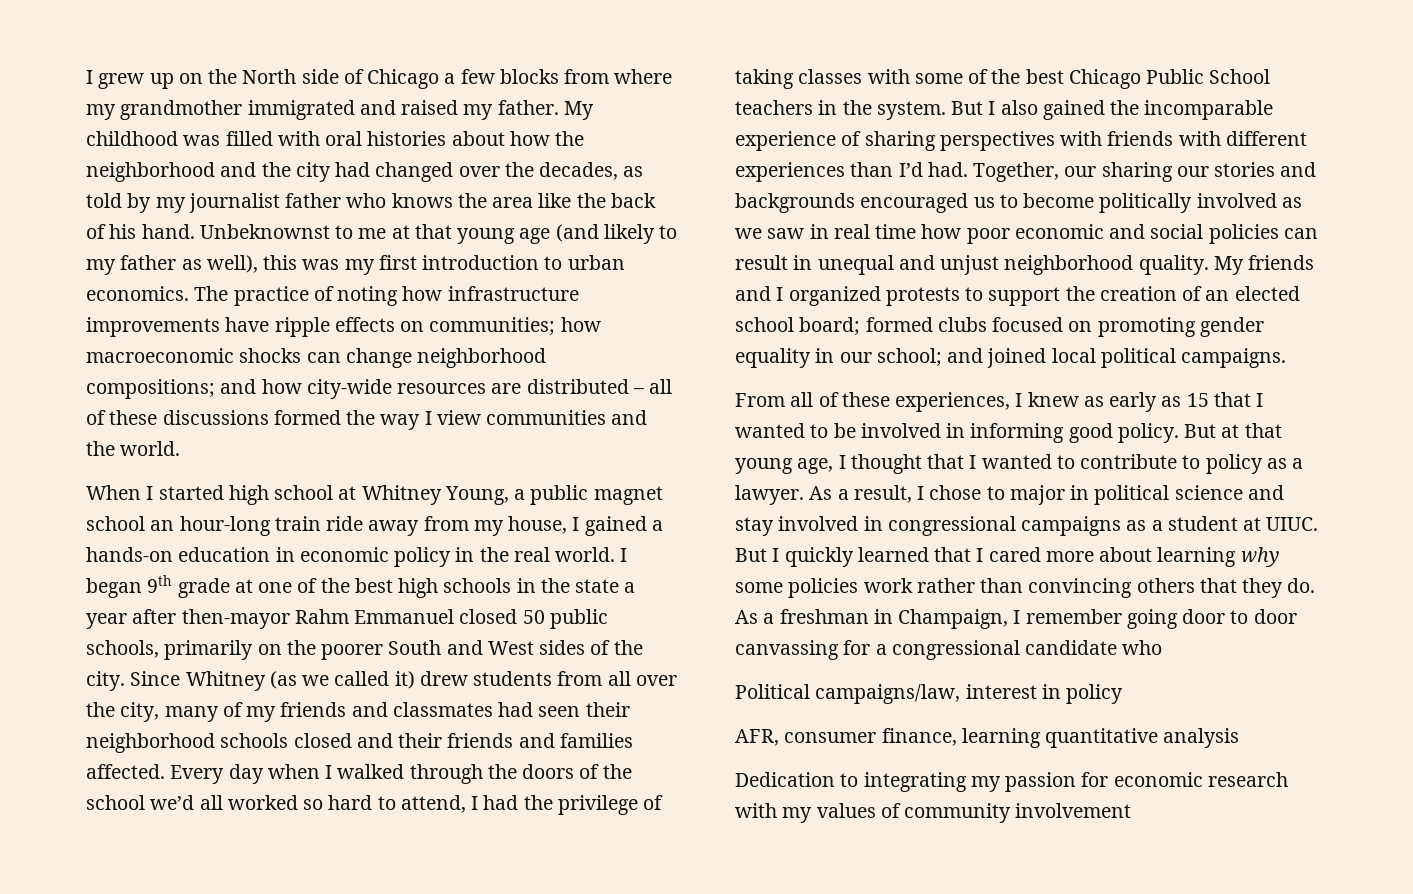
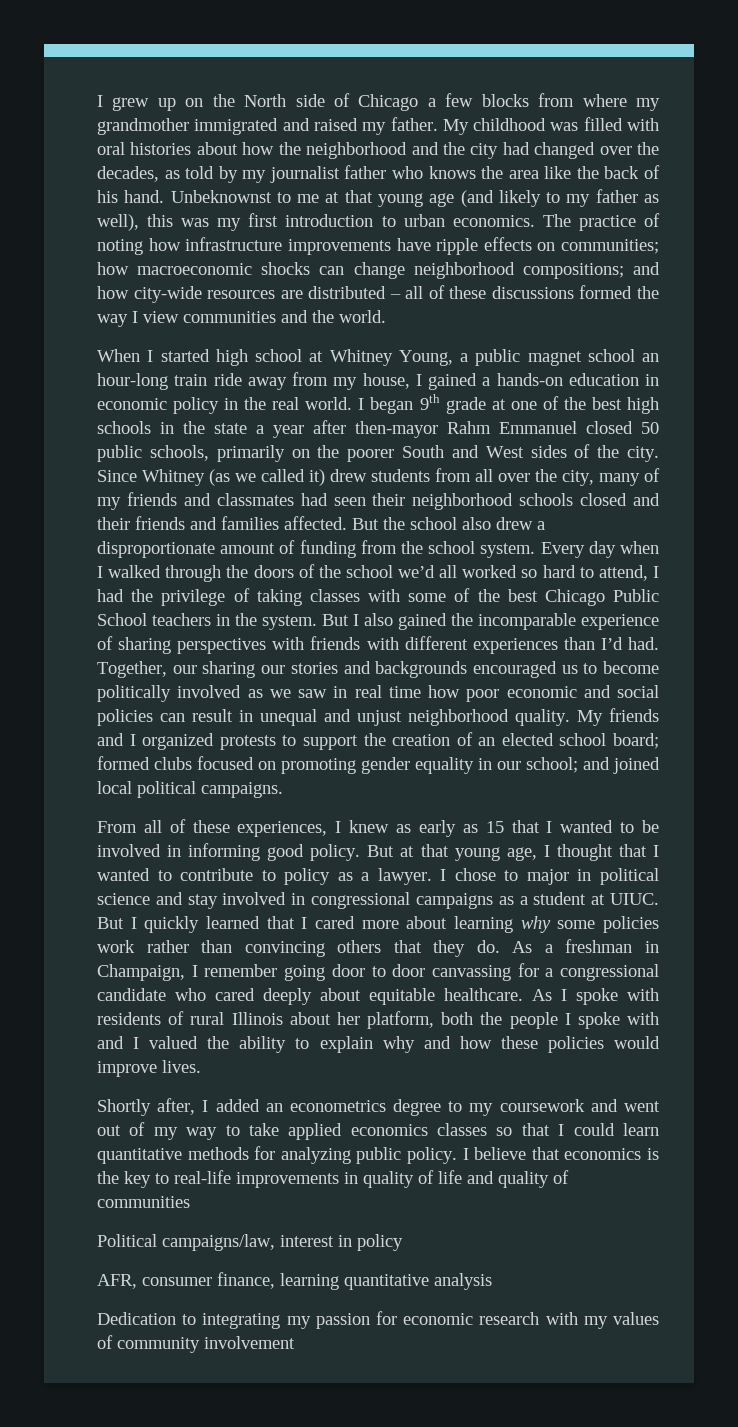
+ But the school also drew a disproportionate amount of funding from the school system.
- As a result, I chose to major in political science and stay involved in congressional campaigns as a student at UIUC.
+ I chose to major in political science and stay involved in congressional campaigns as a student at UIUC.
- As a freshman in Champaign, I remember going door to door canvassing for a congressional candidate who
+ As a freshman in Champaign, I remember going door to door canvassing for a congressional candidate who cared deeply about equitable healthcare. As I spoke with residents of rural Illinois about her platform, both the people I spoke with and I valued the ability to explain why and how these policies would improve lives.
+ Shortly after, I added an econometrics degree to my coursework and went out of my way to take applied economics classes so that I could learn quantitative methods for analyzing public policy. I believe that economics is the key to real-life improvements in quality of life and quality of communities

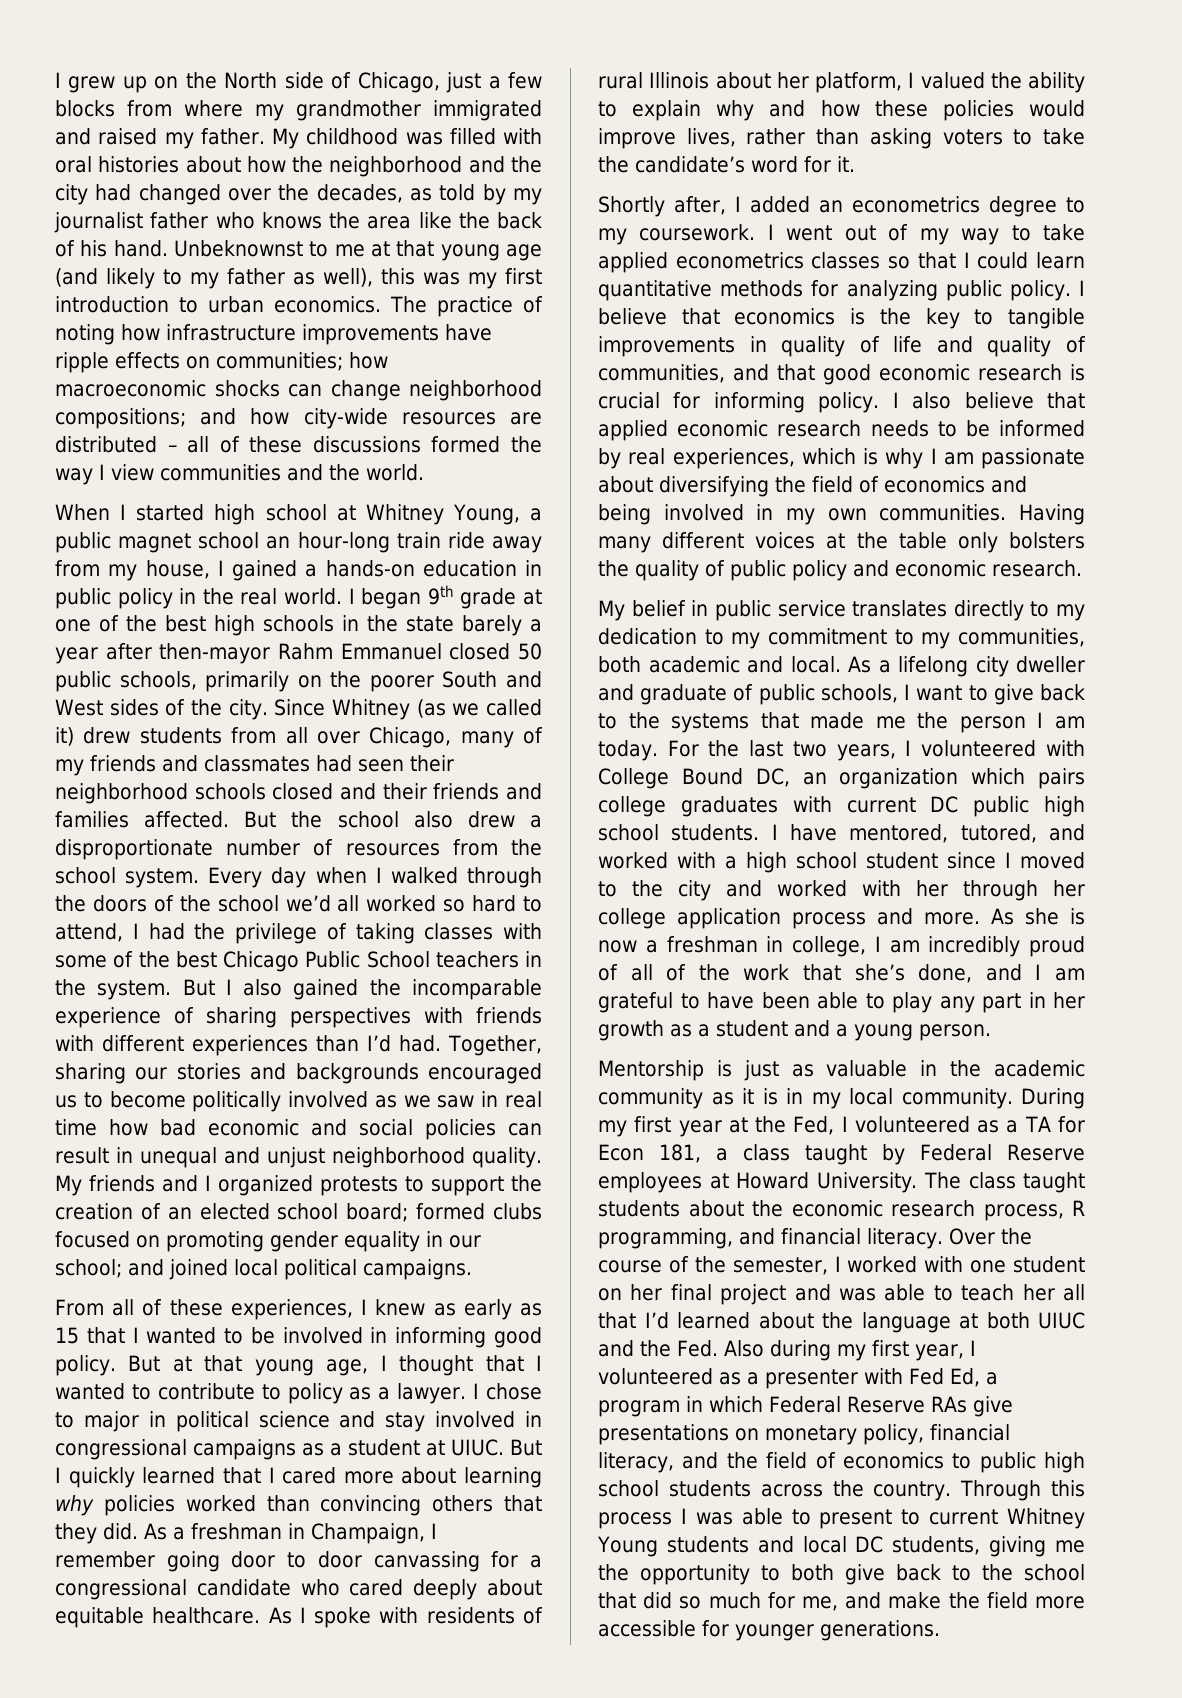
- I grew up on the North side of Chicago a few blocks from where my grandmother immigrated and raised my father.
+ I grew up on the North side of Chicago, just a few blocks from where my grandmother immigrated and raised my father.
- When I started high school at Whitney Young, a public magnet school an hour-long train ride away from my house, I gained a hands-on education in economic policy in the real world.
+ When I started high school at Whitney Young, a public magnet school an hour-long train ride away from my house, I gained a hands-on education in public policy in the real world.
- I began 9th grade at one of the best high schools in the state a year after then-mayor Rahm Emmanuel closed 50 public schools, primarily on the poorer South and West sides of the city.
+ I began 9th grade at one of the best high schools in the state barely a year after then-mayor Rahm Emmanuel closed 50 public schools, primarily on the poorer South and West sides of the city.
- Since Whitney (as we called it) drew students from all over the city, many of my friends and classmates had seen their neighborhood schools closed and their friends and families affected.
+ Since Whitney (as we called it) drew students from all over Chicago, many of my friends and classmates had seen their neighborhood schools closed and their friends and families affected.
- But the school also drew a disproportionate amount of funding from the school system.
+ But the school also drew a disproportionate number of resources from the school system.
- Together, our sharing our stories and backgrounds encouraged us to become politically involved as we saw in real time how poor economic and social policies can result in unequal and unjust neighborhood quality.
+ Together, sharing our stories and backgrounds encouraged us to become politically involved as we saw in real time how bad economic and social policies can result in unequal and unjust neighborhood quality.
- But I quickly learned that I cared more about learning why some policies work rather than convincing others that they do.
+ But I quickly learned that I cared more about learning why policies worked than convincing others that they did.
- As I spoke with residents of rural Illinois about her platform, both the people I spoke with and I valued the ability to explain why and how these policies would improve lives.
+ As I spoke with residents of rural Illinois about her platform, I valued the ability to explain why and how these policies would improve lives, rather than asking voters to take the candidate’s word for it.
- Shortly after, I added an econometrics degree to my coursework and went out of my way to take applied economics classes so that I could learn quantitative methods for analyzing public policy.
+ Shortly after, I added an econometrics degree to my coursework. I went out of my way to take applied econometrics classes so that I could learn quantitative methods for analyzing public policy.
- I believe that economics is the key to real-life improvements in quality of life and quality of communities
- Political campaigns/law, interest in policy
- AFR, consumer finance, learning quantitative analysis
- Dedication to integrating my passion for economic research with my values of community involvement
+ I believe that economics is the key to tangible improvements in quality of life and quality of communities, and that good economic research is crucial for informing policy. I also believe that applied economic research needs to be informed by real experiences, which is why I am passionate about diversifying the field of economics and being involved in my own communities. Having many different voices at the table only bolsters the quality of public policy and economic research.
+ My belief in public service translates directly to my dedication to my commitment to my communities, both academic and local. As a lifelong city dweller and graduate of public schools, I want to give back to the systems that made me the person I am today. For the last two years, I volunteered with College Bound DC, an organization which pairs college graduates with current DC public high school students. I have mentored, tutored, and worked with a high school student since I moved to the city and worked with her through her college application process and more. As she is now a freshman in college, I am incredibly proud of all of the work that she’s done, and I am grateful to have been able to play any part in her growth as a student and a young person.
+ Mentorship is just as valuable in the academic community as it is in my local community. During my first year at the Fed, I volunteered as a TA for Econ 181, a class taught by Federal Reserve employees at Howard University. The class taught students about the economic research process, R programming, and financial literacy. Over the course of the semester, I worked with one student on her final project and was able to teach her all that I’d learned about the language at both UIUC and the Fed. Also during my first year, I volunteered as a presenter with Fed Ed, a program in which Federal Reserve RAs give presentations on monetary policy, financial literacy, and the field of economics to public high school students across the country. Through this process I was able to present to current Whitney Young students and local DC students, giving me the opportunity to both give back to the school that did so much for me, and make the field more accessible for younger generations.

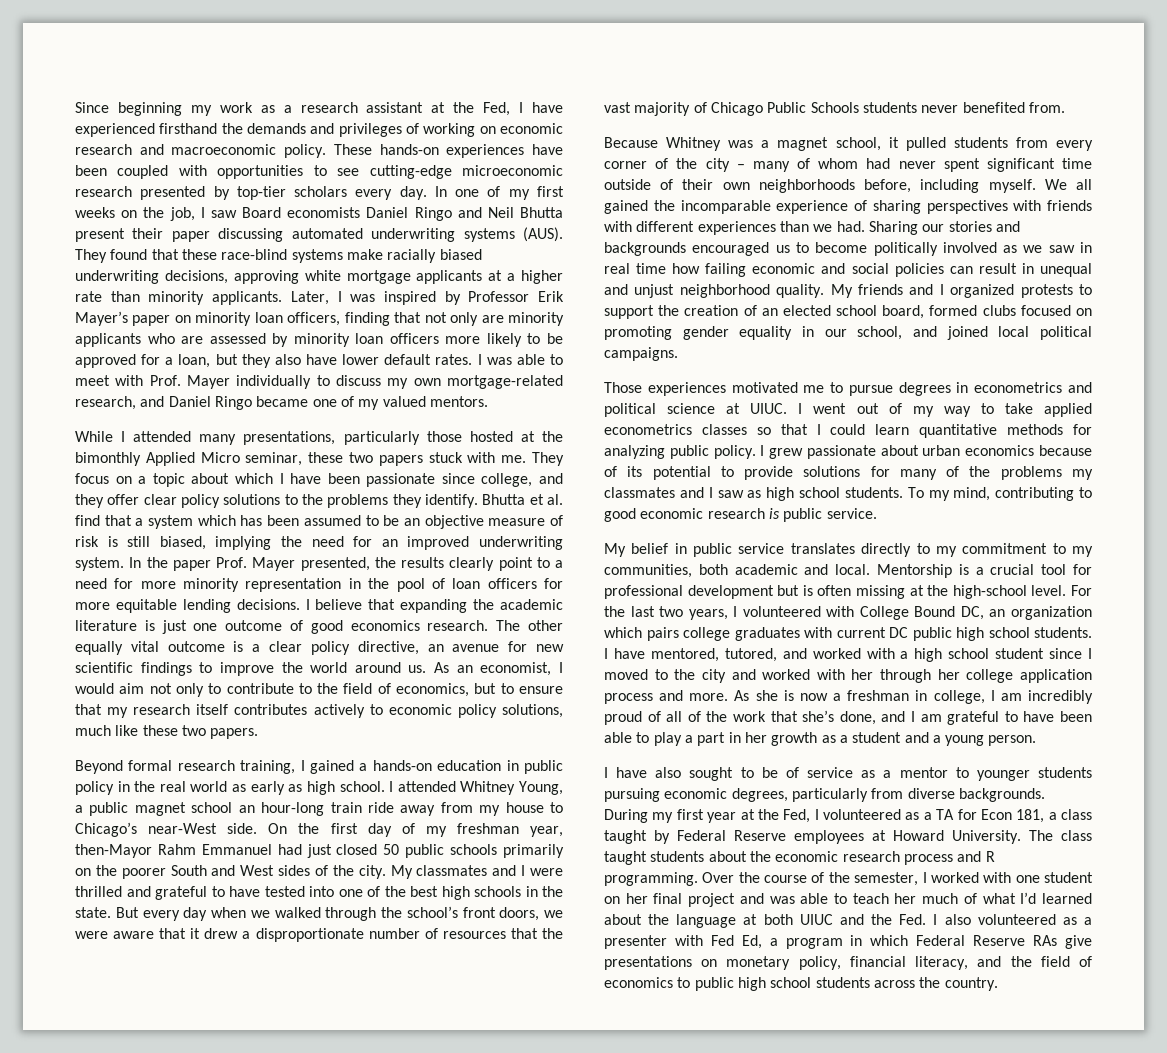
- I grew up on the North side of Chicago, just a few blocks from where my grandmother immigrated and raised my father. My childhood was filled with oral histories about how the neighborhood and the city had changed over the decades, as told by my journalist father who knows the area like the back of his hand. Unbeknownst to me at that young age (and likely to my father as well), this was my first introduction to urban economics. The practice of noting how infrastructure improvements have ripple effects on communities; how macroeconomic shocks can change neighborhood compositions; and how city-wide resources are distributed – all of these discussions formed the way I view communities and the world.
- When I started high school at Whitney Young, a public magnet school an hour-long train ride away from my house, I gained a hands-on education in public policy in the real world. I began 9th grade at one of the best high schools in the state barely a year after then-mayor Rahm Emmanuel closed 50 public schools, primarily on the poorer South and West sides of the city.
+ Since beginning my work as a research assistant at the Fed, I have experienced firsthand the demands and privileges of working on economic research and macroeconomic policy. These hands-on experiences have been coupled with opportunities to see cutting-edge microeconomic research presented by top-tier scholars every day. In one of my first weeks on the job, I saw Board economists Daniel Ringo and Neil Bhutta present their paper discussing automated underwriting systems (AUS). They found that these race-blind systems make racially biased underwriting decisions, approving white mortgage applicants at a higher rate than minority applicants. Later, I was inspired by Professor Erik Mayer’s paper on minority loan officers, finding that not only are minority applicants who are assessed by minority loan officers more likely to be approved for a loan, but they also have lower default rates. I was able to meet with Prof. Mayer individually to discuss my own mortgage-related research, and Daniel Ringo became one of my valued mentors.
+ While I attended many presentations, particularly those hosted at the bimonthly Applied Micro seminar, these two papers stuck with me. They focus on a topic about which I have been passionate since college, and they offer clear policy solutions to the problems they identify. Bhutta et al. find that a system which has been assumed to be an objective measure of risk is still biased, implying the need for an improved underwriting system. In the paper Prof. Mayer presented, the results clearly point to a need for more minority representation in the pool of loan officers for more equitable lending decisions. I believe that expanding the academic literature is just one outcome of good economics research. The other equally vital outcome is a clear policy directive, an avenue for new scientific findings to improve the world around us. As an economist, I would aim not only to contribute to the field of economics, but to ensure that my research itself contributes actively to economic policy solutions, much like these two papers.
+ Beyond formal research training, I gained a hands-on education in public policy in the real world as early as high school. I attended Whitney Young, a public magnet school an hour-long train ride away from my house to Chicago’s near-West side. On the first day of my freshman year, then-Mayor Rahm Emmanuel had just closed 50 public schools primarily on the poorer South and West sides of the city.
- Since Whitney (as we called it) drew students from all over Chicago, many of my friends and classmates had seen their neighborhood schools closed and their friends and families affected. But the school also drew a disproportionate number of resources from the school system. Every day when I walked through the doors of the school we’d all worked so hard to attend, I had the privilege of taking classes with some of the best Chicago Public School teachers in the system. But I also gained the incomparable experience of sharing perspectives with friends with different experiences than I’d had. Together, sharing our stories and backgrounds encouraged us to become politically involved as we saw in real time how bad economic and social policies can result in unequal and unjust neighborhood quality.
+ My classmates and I were thrilled and grateful to have tested into one of the best high schools in the state. But every day when we walked through the school’s front doors, we were aware that it drew a disproportionate number of resources that the vast majority of Chicago Public Schools students never benefited from.
+ Because Whitney was a magnet school, it pulled students from every corner of the city – many of whom had never spent significant time outside of their own neighborhoods before, including myself. We all gained the incomparable experience of sharing perspectives with friends with different experiences than we had. Sharing our stories and backgrounds encouraged us to become politically involved as we saw in real time how failing economic and social policies can result in unequal and unjust neighborhood quality.
- My friends and I organized protests to support the creation of an elected school board; formed clubs focused on promoting gender equality in our school; and joined local political campaigns.
+ My friends and I organized protests to support the creation of an elected school board, formed clubs focused on promoting gender equality in our school, and joined local political campaigns.
- From all of these experiences, I knew as early as 15 that I wanted to be involved in informing good policy. But at that young age, I thought that I wanted to contribute to policy as a lawyer. I chose to major in political science and stay involved in congressional campaigns as a student at UIUC. But I quickly learned that I cared more about learning why policies worked than convincing others that they did. As a freshman in Champaign, I remember going door to door canvassing for a congressional candidate who cared deeply about equitable healthcare. As I spoke with residents of rural Illinois about her platform, I valued the ability to explain why and how these policies would improve lives, rather than asking voters to take the candidate’s word for it.
- Shortly after, I added an econometrics degree to my coursework.
+ Those experiences motivated me to pursue degrees in econometrics and political science at UIUC.
- I believe that economics is the key to tangible improvements in quality of life and quality of communities, and that good economic research is crucial for informing policy. I also believe that applied economic research needs to be informed by real experiences, which is why I am passionate about diversifying the field of economics and being involved in my own communities. Having many different voices at the table only bolsters the quality of public policy and economic research.
+ I grew passionate about urban economics because of its potential to provide solutions for many of the problems my classmates and I saw as high school students. To my mind, contributing to good economic research is public service.
- My belief in public service translates directly to my dedication to my commitment to my communities, both academic and local.
+ My belief in public service translates directly to my commitment to my communities, both academic and local.
- As a lifelong city dweller and graduate of public schools, I want to give back to the systems that made me the person I am today.
+ Mentorship is a crucial tool for professional development but is often missing at the high-school level.
- As she is now a freshman in college, I am incredibly proud of all of the work that she’s done, and I am grateful to have been able to play any part in her growth as a student and a young person.
+ As she is now a freshman in college, I am incredibly proud of all of the work that she’s done, and I am grateful to have been able to play a part in her growth as a student and a young person.
- Mentorship is just as valuable in the academic community as it is in my local community.
+ I have also sought to be of service as a mentor to younger students pursuing economic degrees, particularly from diverse backgrounds.
- The class taught students about the economic research process, R programming, and financial literacy.
+ The class taught students about the economic research process and R programming.
- Over the course of the semester, I worked with one student on her final project and was able to teach her all that I’d learned about the language at both UIUC and the Fed. Also during my first year, I volunteered as a presenter with Fed Ed, a program in which Federal Reserve RAs give presentations on monetary policy, financial literacy, and the field of economics to public high school students across the country. Through this process I was able to present to current Whitney Young students and local DC students, giving me the opportunity to both give back to the school that did so much for me, and make the field more accessible for younger generations.
+ Over the course of the semester, I worked with one student on her final project and was able to teach her much of what I’d learned about the language at both UIUC and the Fed. I also volunteered as a presenter with Fed Ed, a program in which Federal Reserve RAs give presentations on monetary policy, financial literacy, and the field of economics to public high school students across the country.

